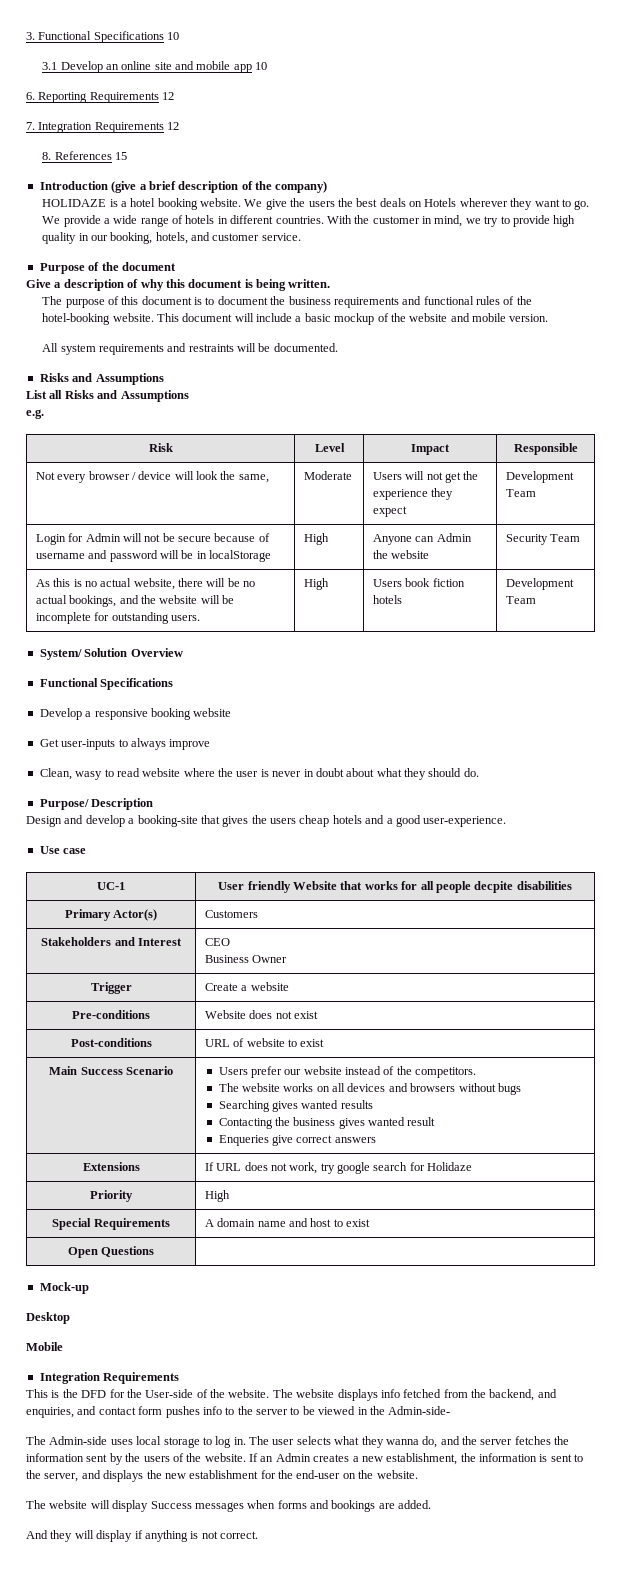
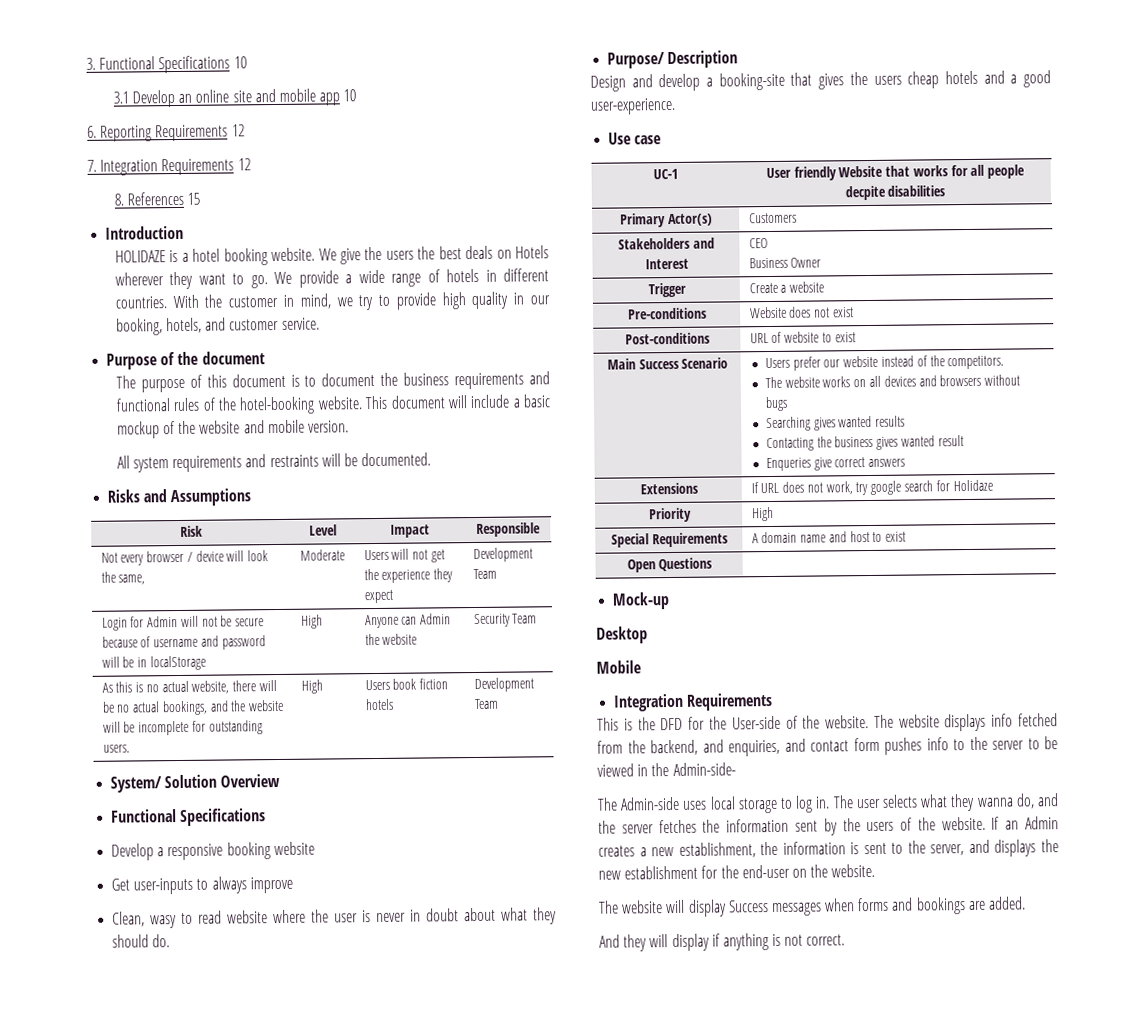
- Introduction (give a brief description of the company)
+ Introduction
- Give a description of why this document is being written.
- List all Risks and Assumptions
- e.g.

